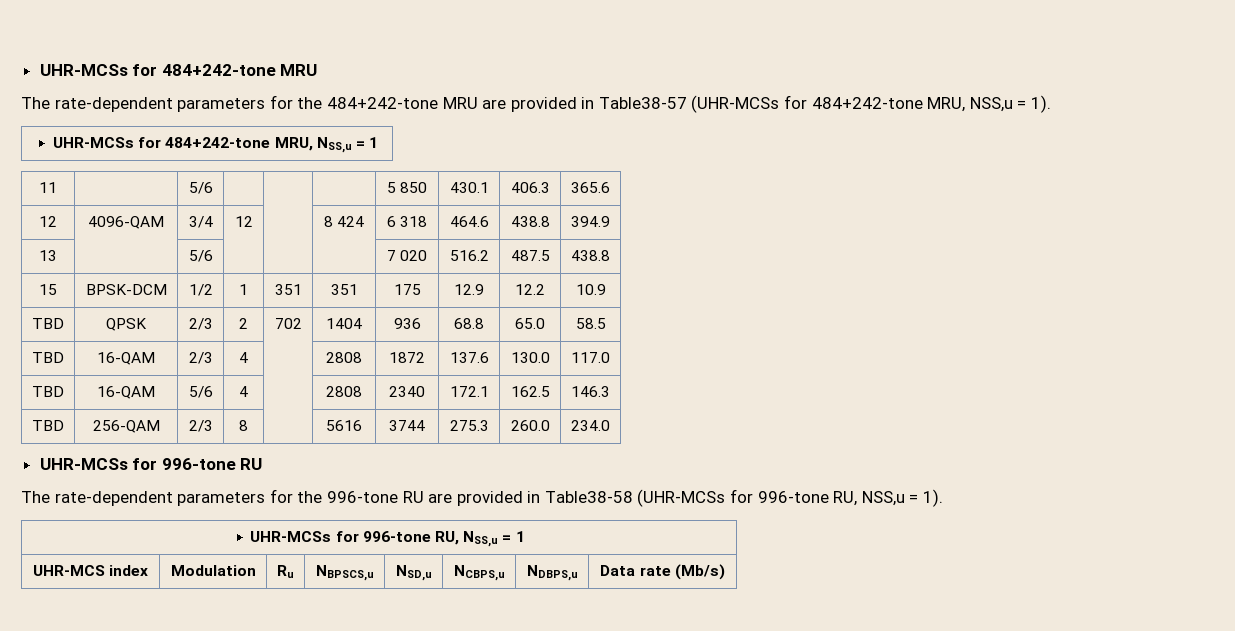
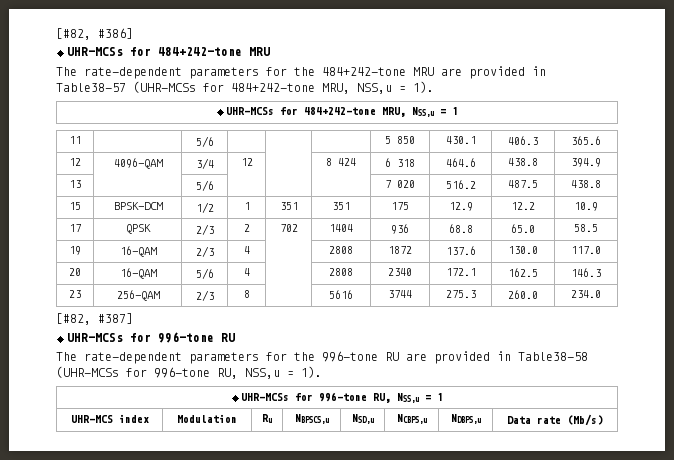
+ [#82, #386]
- TBD | QPSK | 2/3 | 2 | 702 | 1404 | 936 | 68.8 | 65.0 | 58.5
+ 17 | QPSK | 2/3 | 2 | 702 | 1404 | 936 | 68.8 | 65.0 | 58.5
- TBD | 16-QAM | 2/3 | 4 | | 2808 | 1872 | 137.6 | 130.0 | 117.0
+ 19 | 16-QAM | 2/3 | 4 | | 2808 | 1872 | 137.6 | 130.0 | 117.0
- TBD | 16-QAM | 5/6 | 4 | | 2808 | 2340 | 172.1 | 162.5 | 146.3
+ 20 | 16-QAM | 5/6 | 4 | | 2808 | 2340 | 172.1 | 162.5 | 146.3
- TBD | 256-QAM | 2/3 | 8 | | 5616 | 3744 | 275.3 | 260.0 | 234.0
+ 23 | 256-QAM | 2/3 | 8 | | 5616 | 3744 | 275.3 | 260.0 | 234.0
+ [#82, #387]

